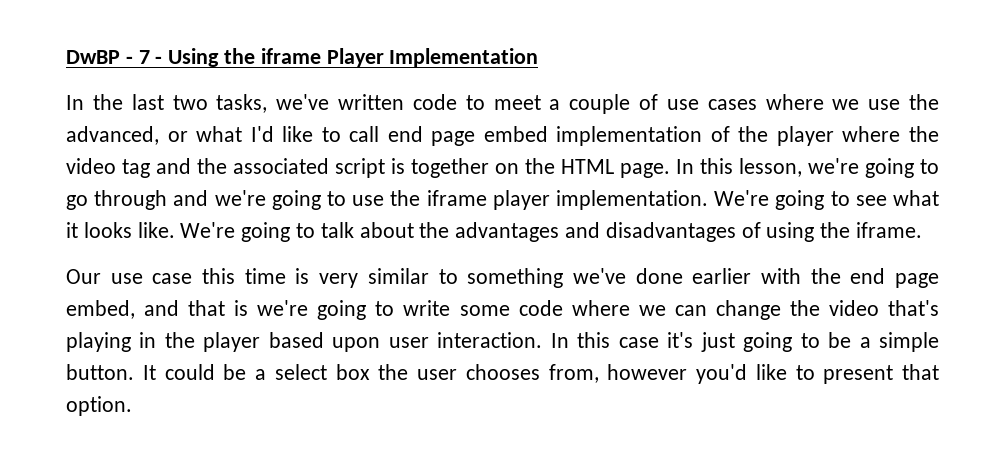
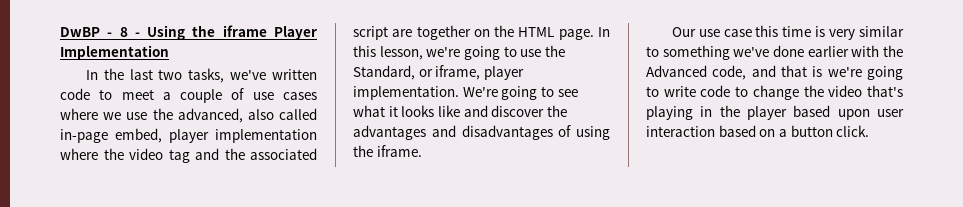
- DwBP - 7 - Using the iframe Player Implementation
+ DwBP - 8 - Using the iframe Player Implementation
- In the last two tasks, we've written code to meet a couple of use cases where we use the advanced, or what I'd like to call end page embed implementation of the player where the video tag and the associated script is together on the HTML page.
+ In the last two tasks, we've written code to meet a couple of use cases where we use the advanced, also called in-page embed, player implementation where the video tag and the associated script are together on the HTML page.
- In this lesson, we're going to go through and we're going to use the iframe player implementation.
+ In this lesson, we're going to use the Standard, or iframe, player implementation.
- We're going to see what it looks like. We're going to talk about the advantages and disadvantages of using the iframe.
+ We're going to see what it looks like and discover the advantages and disadvantages of using the iframe.
- Our use case this time is very similar to something we've done earlier with the end page embed, and that is we're going to write some code where we can change the video that's playing in the player based upon user interaction. In this case it's just going to be a simple button. It could be a select box the user chooses from, however you'd like to present that option.
+ Our use case this time is very similar to something we've done earlier with the Advanced code, and that is we're going to write code to change the video that's playing in the player based upon user interaction based on a button click.

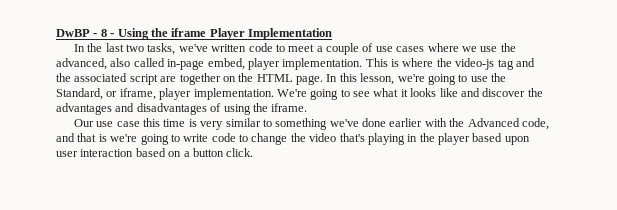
- In the last two tasks, we've written code to meet a couple of use cases where we use the advanced, also called in-page embed, player implementation where the video tag and the associated script are together on the HTML page.
+ In the last two tasks, we've written code to meet a couple of use cases where we use the advanced, also called in-page embed, player implementation. This is where the video-js tag and the associated script are together on the HTML page.

